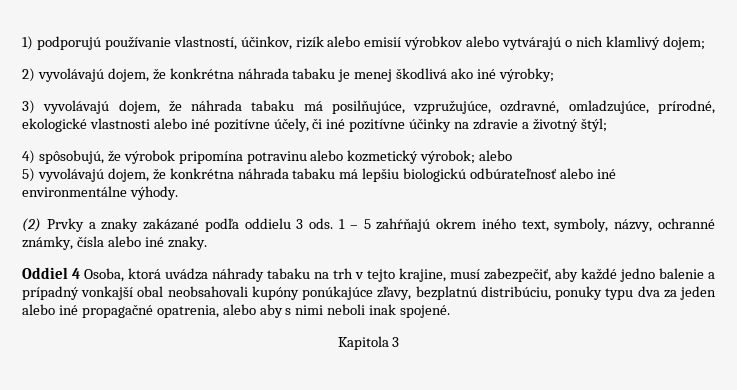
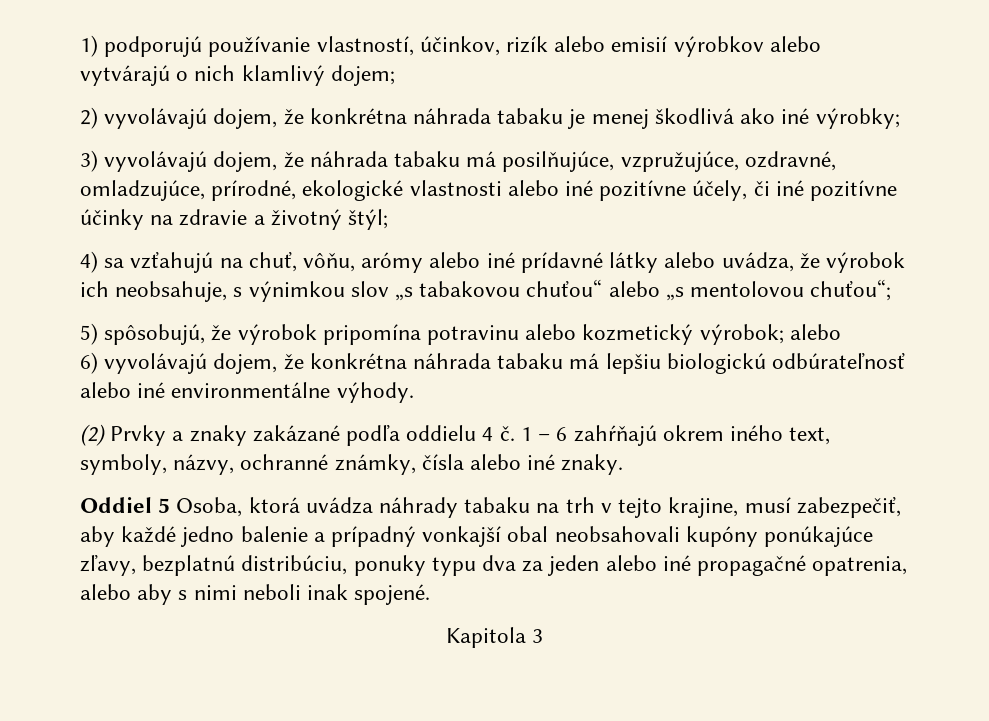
- 4) spôsobujú, že výrobok pripomína potravinu alebo kozmetický výrobok; alebo
+ 4) sa vzťahujú na chuť, vôňu, arómy alebo iné prídavné látky alebo uvádza, že výrobok ich neobsahuje, s výnimkou slov „s tabakovou chuťou“ alebo „s mentolovou chuťou“;
+ 5) spôsobujú, že výrobok pripomína potravinu alebo kozmetický výrobok; alebo
- 5) vyvolávajú dojem, že konkrétna náhrada tabaku má lepšiu biologickú odbúrateľnosť alebo iné environmentálne výhody.
+ 6) vyvolávajú dojem, že konkrétna náhrada tabaku má lepšiu biologickú odbúrateľnosť alebo iné environmentálne výhody.
- (2) Prvky a znaky zakázané podľa oddielu 3 ods.
+ (2) Prvky a znaky zakázané podľa oddielu 4 č.
- 1 – 5 zahŕňajú okrem iného text, symboly, názvy, ochranné známky, čísla alebo iné znaky.
+ 1 – 6 zahŕňajú okrem iného text, symboly, názvy, ochranné známky, čísla alebo iné znaky.
- Oddiel 4 Osoba, ktorá uvádza náhrady tabaku na trh v tejto krajine, musí zabezpečiť, aby každé jedno balenie a prípadný vonkajší obal neobsahovali kupóny ponúkajúce zľavy, bezplatnú distribúciu, ponuky typu dva za jeden alebo iné propagačné opatrenia, alebo aby s nimi neboli inak spojené.
+ Oddiel 5 Osoba, ktorá uvádza náhrady tabaku na trh v tejto krajine, musí zabezpečiť, aby každé jedno balenie a prípadný vonkajší obal neobsahovali kupóny ponúkajúce zľavy, bezplatnú distribúciu, ponuky typu dva za jeden alebo iné propagačné opatrenia, alebo aby s nimi neboli inak spojené.

